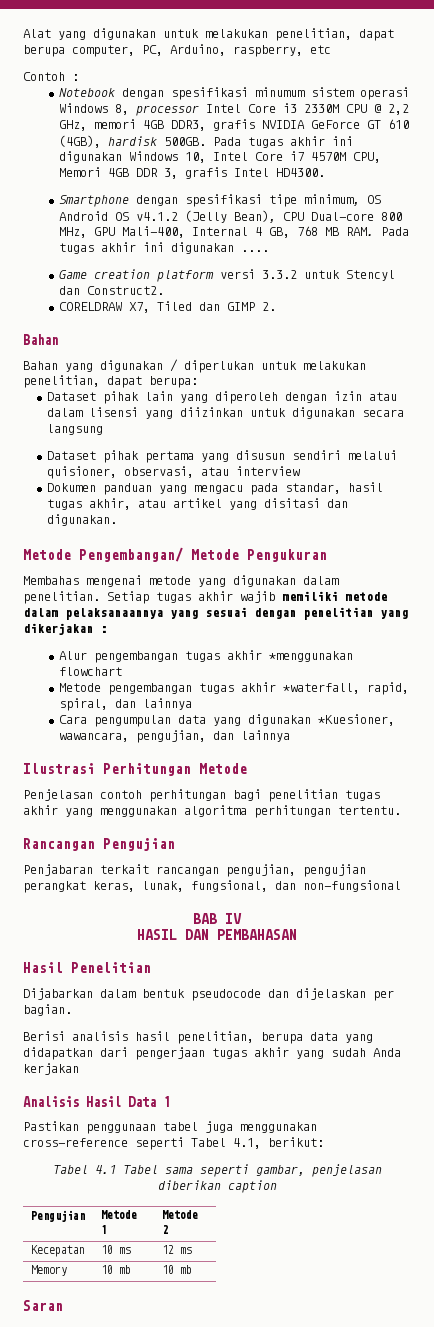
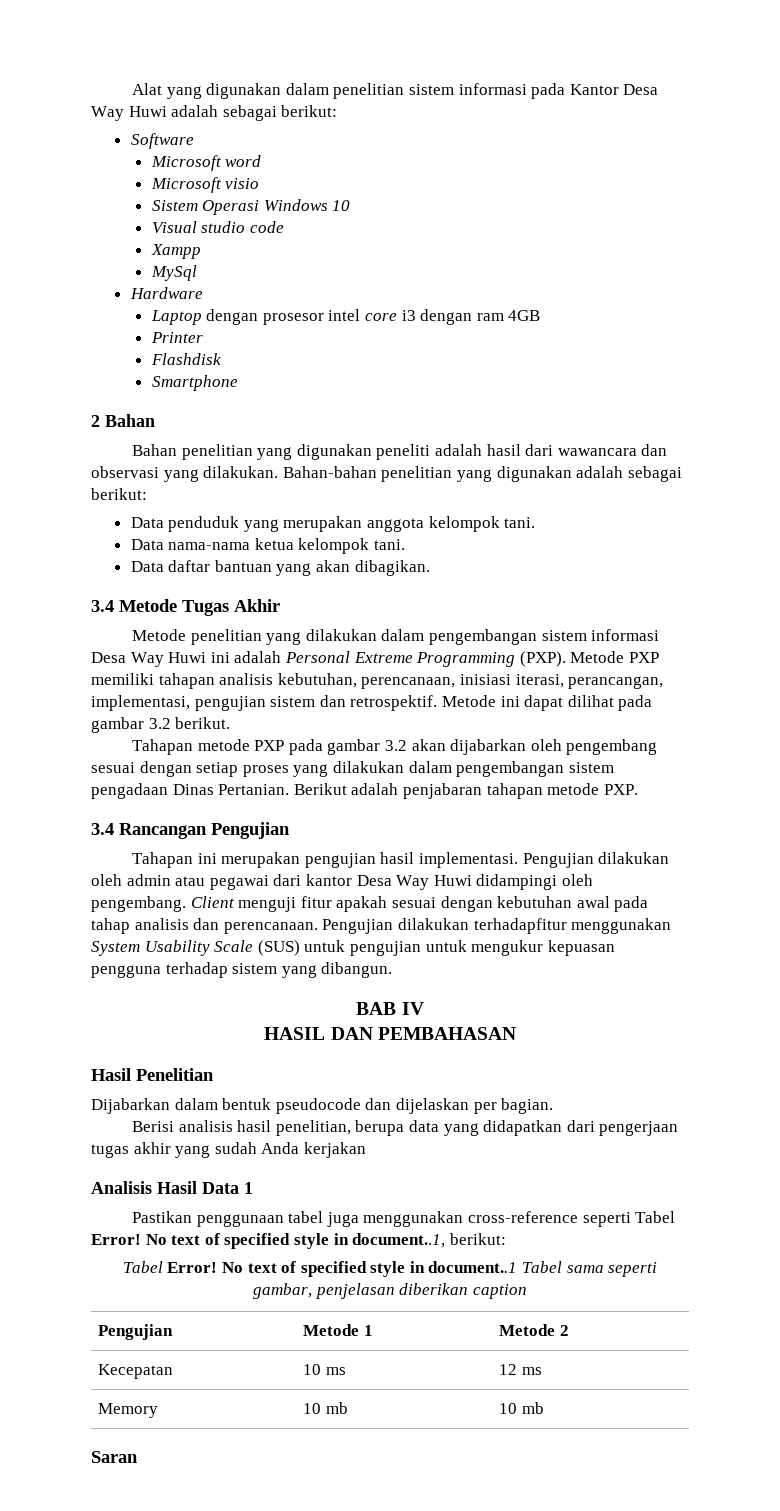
- Alat yang digunakan untuk melakukan penelitian, dapat berupa computer, PC, Arduino, raspberry, etc
- Contoh :
- Notebook dengan spesifikasi minumum sistem operasi Windows 8, processor Intel Core i3 2330M CPU @ 2,2 GHz, memori 4GB DDR3, grafis NVIDIA GeForce GT 610 (4GB), hardisk 500GB. Pada tugas akhir ini digunakan Windows 10, Intel Core i7 4570M CPU, Memori 4GB DDR 3, grafis Intel HD4300.
- Smartphone dengan spesifikasi tipe minimum, OS Android OS v4.1.2 (Jelly Bean), CPU Dual-core 800 MHz, GPU Mali-400, Internal 4 GB, 768 MB RAM. Pada tugas akhir ini digunakan ....
- Game creation platform versi 3.3.2 untuk Stencyl dan Construct2.
- CORELDRAW X7, Tiled dan GIMP 2.
- Bahan
+ Alat yang digunakan dalam penelitian sistem informasi pada Kantor Desa Way Huwi adalah sebagai berikut:
+ Software
+ Microsoft word
+ Microsoft visio
+ Sistem Operasi Windows 10
+ Visual studio code
+ Xampp
+ MySql
+ Hardware
+ Laptop dengan prosesor intel core i3 dengan ram 4GB
+ Printer
+ Flashdisk
+ Smartphone
+ 2 Bahan
- Bahan yang digunakan / diperlukan untuk melakukan penelitian, dapat berupa:
- Dataset pihak lain yang diperoleh dengan izin atau dalam lisensi yang diizinkan untuk digunakan secara langsung
- Dataset pihak pertama yang disusun sendiri melalui quisioner, observasi, atau interview
- Dokumen panduan yang mengacu pada standar, hasil tugas akhir, atau artikel yang disitasi dan digunakan.
- Metode Pengembangan/ Metode Pengukuran
- Membahas mengenai metode yang digunakan dalam penelitian. Setiap tugas akhir wajib memiliki metode dalam pelaksanaannya yang sesuai dengan penelitian yang dikerjakan :
- Alur pengembangan tugas akhir *menggunakan flowchart
- Metode pengembangan tugas akhir *waterfall, rapid, spiral, dan lainnya
- Cara pengumpulan data yang digunakan *Kuesioner, wawancara, pengujian, dan lainnya
- Ilustrasi Perhitungan Metode
- Penjelasan contoh perhitungan bagi penelitian tugas akhir yang menggunakan algoritma perhitungan tertentu.
- Rancangan Pengujian
- Penjabaran terkait rancangan pengujian, pengujian perangkat keras, lunak, fungsional, dan non-fungsional
+ Bahan penelitian yang digunakan peneliti adalah hasil dari wawancara dan observasi yang dilakukan. Bahan-bahan penelitian yang digunakan adalah sebagai berikut:
+ Data penduduk yang merupakan anggota kelompok tani.
+ Data nama-nama ketua kelompok tani.
+ Data daftar bantuan yang akan dibagikan.
+ 3.4 Metode Tugas Akhir
+ Metode penelitian yang dilakukan dalam pengembangan sistem informasi Desa Way Huwi ini adalah Personal Extreme Programming (PXP). Metode PXP memiliki tahapan analisis kebutuhan, perencanaan, inisiasi iterasi, perancangan, implementasi, pengujian sistem dan retrospektif. Metode ini dapat dilihat pada gambar 3.2 berikut.
+ Tahapan metode PXP pada gambar 3.2 akan dijabarkan oleh pengembang sesuai dengan setiap proses yang dilakukan dalam pengembangan sistem pengadaan Dinas Pertanian. Berikut adalah penjabaran tahapan metode PXP.
+ 3.4 Rancangan Pengujian
+ Tahapan ini merupakan pengujian hasil implementasi. Pengujian dilakukan oleh admin atau pegawai dari kantor Desa Way Huwi didampingi oleh pengembang. Client menguji fitur apakah sesuai dengan kebutuhan awal pada tahap analisis dan perencanaan. Pengujian dilakukan terhadapfitur menggunakan System Usability Scale (SUS) untuk pengujian untuk mengukur kepuasan pengguna terhadap sistem yang dibangun.
- Pastikan penggunaan tabel juga menggunakan cross-reference seperti Tabel 4.1, berikut:
- Tabel 4.1 Tabel sama seperti gambar, penjelasan diberikan caption
+ Pastikan penggunaan tabel juga menggunakan cross-reference seperti Tabel Error! No text of specified style in document..1, berikut:
+ Tabel Error! No text of specified style in document..1 Tabel sama seperti gambar, penjelasan diberikan caption

